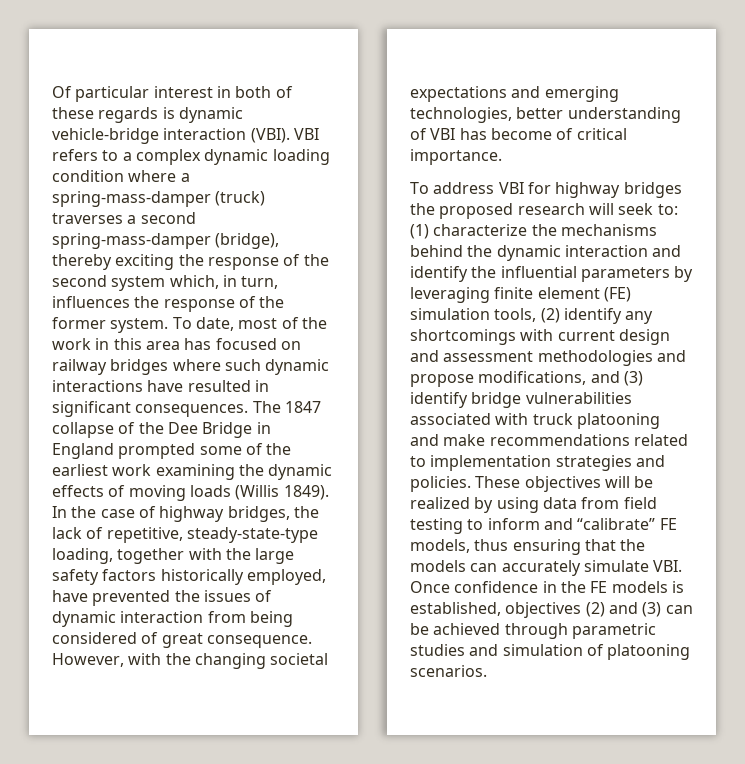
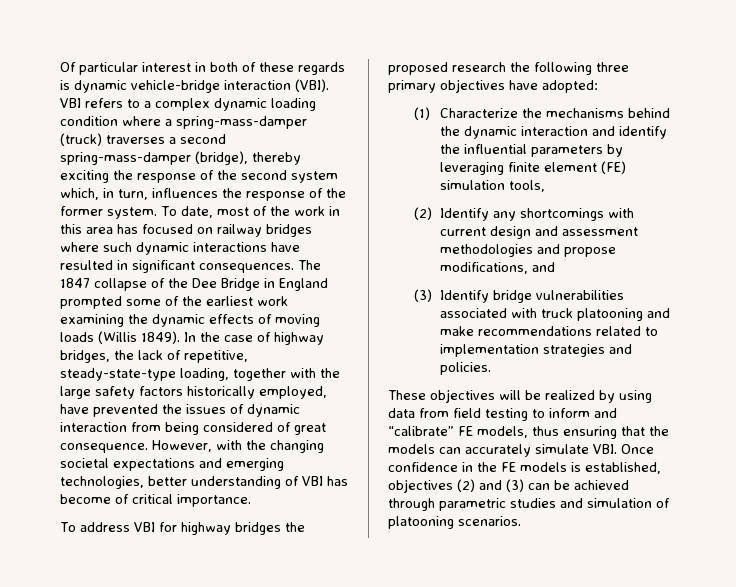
- To address VBI for highway bridges the proposed research will seek to: (1) characterize the mechanisms behind the dynamic interaction and identify the influential parameters by leveraging finite element (FE) simulation tools, (2) identify any shortcomings with current design and assessment methodologies and propose modifications, and (3) identify bridge vulnerabilities associated with truck platooning and make recommendations related to implementation strategies and policies. These objectives will be realized by using data from field testing to inform and “calibrate” FE models, thus ensuring that the models can accurately simulate VBI. Once confidence in the FE models is established, objectives (2) and (3) can be achieved through parametric studies and simulation of platooning scenarios.
+ To address VBI for highway bridges the proposed research the following three primary objectives have adopted:
+ (1) Characterize the mechanisms behind the dynamic interaction and identify the influential parameters by leveraging finite element (FE) simulation tools,
+ (2) Identify any shortcomings with current design and assessment methodologies and propose modifications, and
+ (3) Identify bridge vulnerabilities associated with truck platooning and make recommendations related to implementation strategies and policies.
+ These objectives will be realized by using data from field testing to inform and “calibrate” FE models, thus ensuring that the models can accurately simulate VBI. Once confidence in the FE models is established, objectives (2) and (3) can be achieved through parametric studies and simulation of platooning scenarios.

